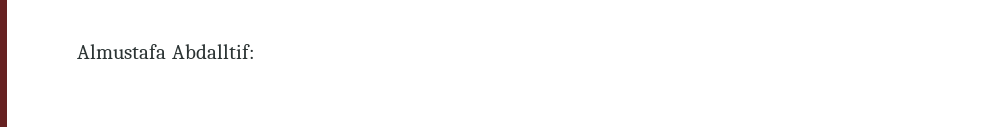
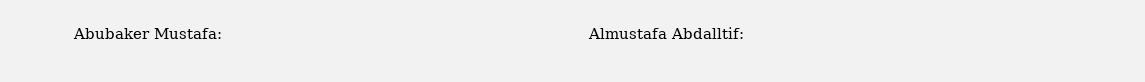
+ Abubaker Mustafa:

